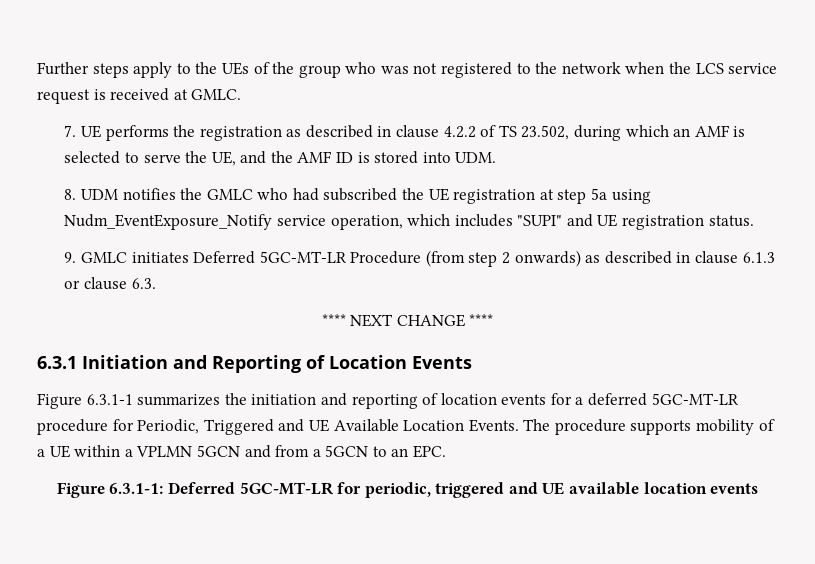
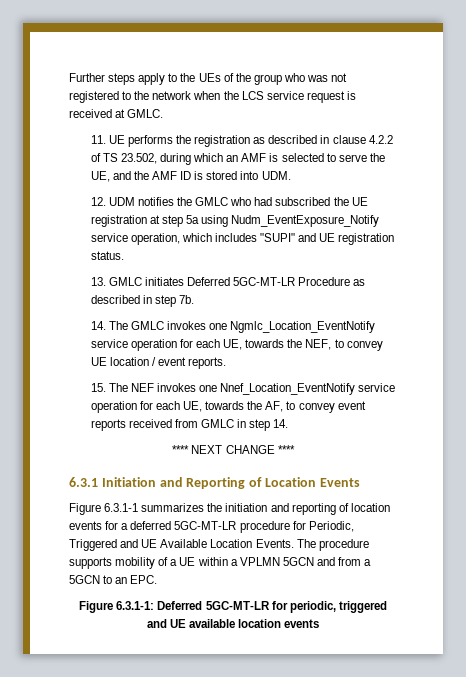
- 7. UE performs the registration as described in clause 4.2.2 of TS 23.502, during which an AMF is selected to serve the UE, and the AMF ID is stored into UDM.
+ 11. UE performs the registration as described in clause 4.2.2 of TS 23.502, during which an AMF is selected to serve the UE, and the AMF ID is stored into UDM.
- 8. UDM notifies the GMLC who had subscribed the UE registration at step 5a using Nudm_EventExposure_Notify service operation, which includes "SUPI" and UE registration status.
+ 12. UDM notifies the GMLC who had subscribed the UE registration at step 5a using Nudm_EventExposure_Notify service operation, which includes "SUPI" and UE registration status.
- 9. GMLC initiates Deferred 5GC-MT-LR Procedure (from step 2 onwards) as described in clause 6.1.3 or clause 6.3.
+ 13. GMLC initiates Deferred 5GC-MT-LR Procedure as described in step 7b.
+ 14. The GMLC invokes one Ngmlc_Location_EventNotify service operation for each UE, towards the NEF, to convey UE location / event reports.
+ 15. The NEF invokes one Nnef_Location_EventNotify service operation for each UE, towards the AF, to convey event reports received from GMLC in step 14.

